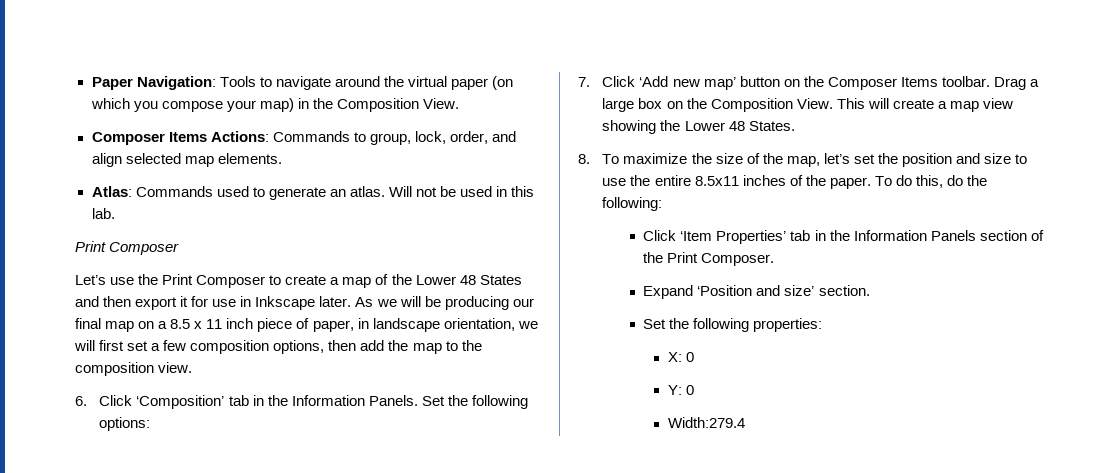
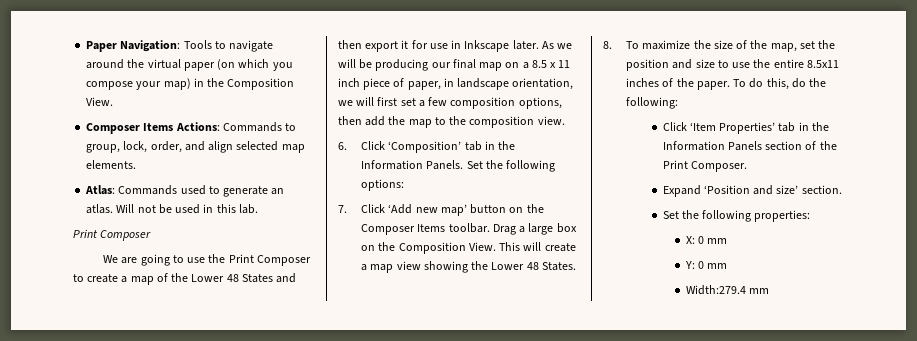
- Let’s use the Print Composer to create a map of the Lower 48 States and then export it for use in Inkscape later.
+ We are going to use the Print Composer to create a map of the Lower 48 States and then export it for use in Inkscape later.
- 8. To maximize the size of the map, let’s set the position and size to use the entire 8.5x11 inches of the paper.
+ 8. To maximize the size of the map, set the position and size to use the entire 8.5x11 inches of the paper.
- X: 0
+ X: 0 mm
- Y: 0
+ Y: 0 mm
- Width:279.4
+ Width:279.4 mm

